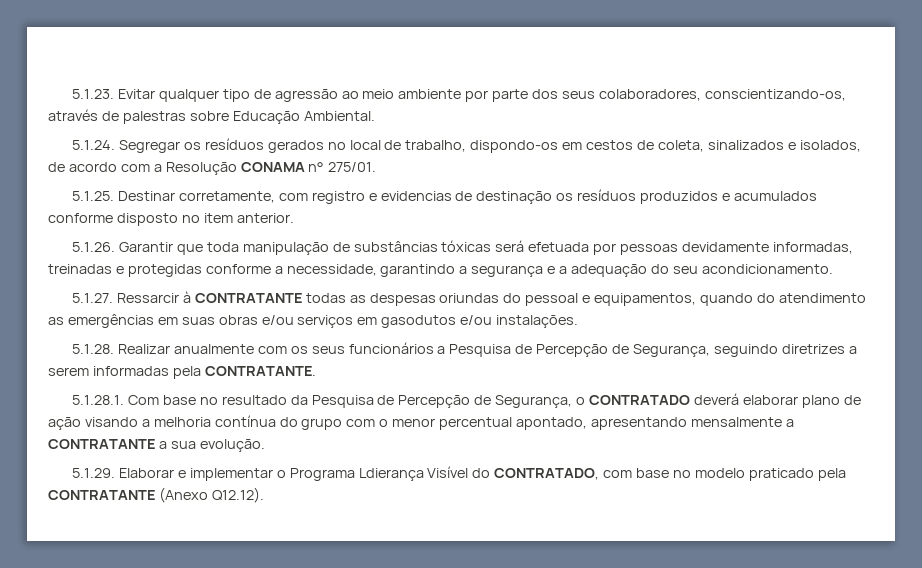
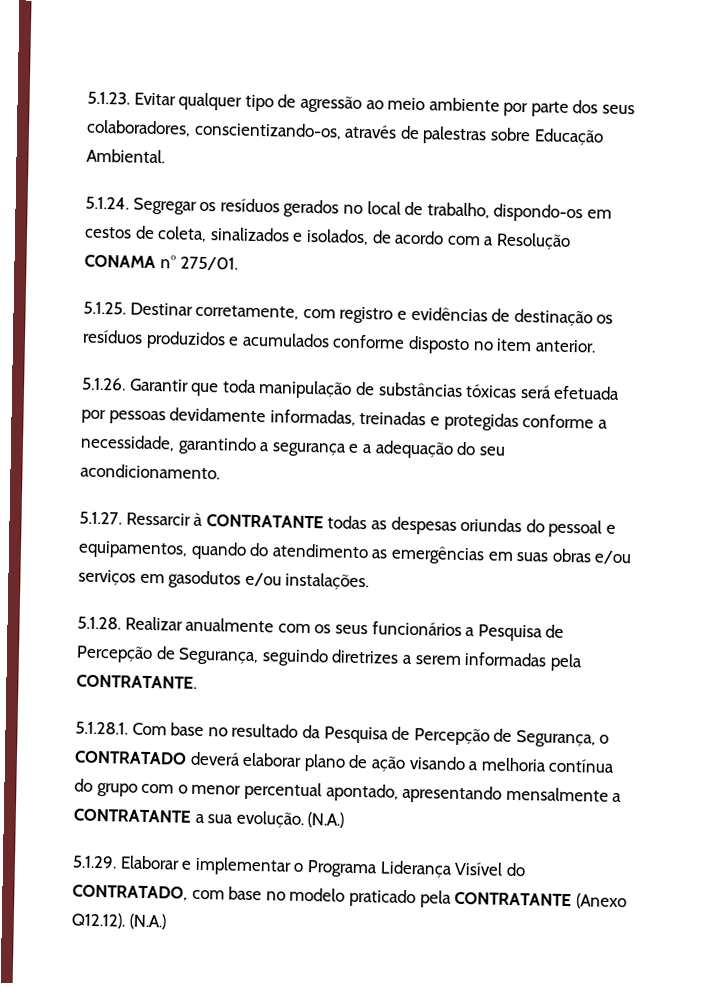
- 5.1.25. Destinar corretamente, com registro e evidencias de destinação os resíduos produzidos e acumulados conforme disposto no item anterior.
+ 5.1.25. Destinar corretamente, com registro e evidências de destinação os resíduos produzidos e acumulados conforme disposto no item anterior.
- 5.1.28.1. Com base no resultado da Pesquisa de Percepção de Segurança, o CONTRATADO deverá elaborar plano de ação visando a melhoria contínua do grupo com o menor percentual apontado, apresentando mensalmente a CONTRATANTE a sua evolução.
+ 5.1.28.1. Com base no resultado da Pesquisa de Percepção de Segurança, o CONTRATADO deverá elaborar plano de ação visando a melhoria contínua do grupo com o menor percentual apontado, apresentando mensalmente a CONTRATANTE a sua evolução. (N.A.)
- 5.1.29. Elaborar e implementar o Programa Ldierança Visível do CONTRATADO, com base no modelo praticado pela CONTRATANTE (Anexo Q12.12).
+ 5.1.29. Elaborar e implementar o Programa Liderança Visível do CONTRATADO, com base no modelo praticado pela CONTRATANTE (Anexo Q12.12). (N.A.)

